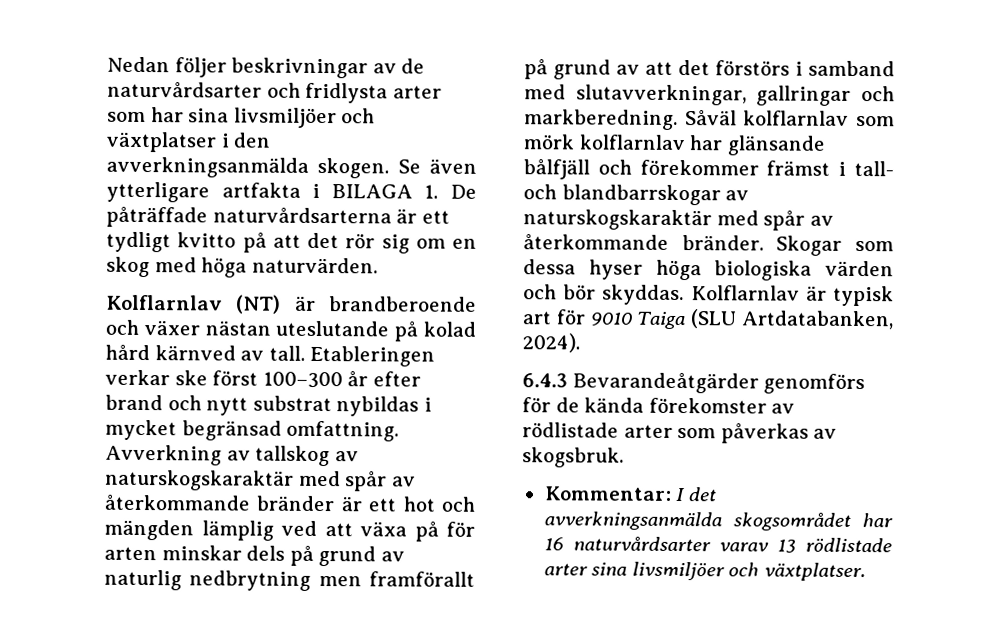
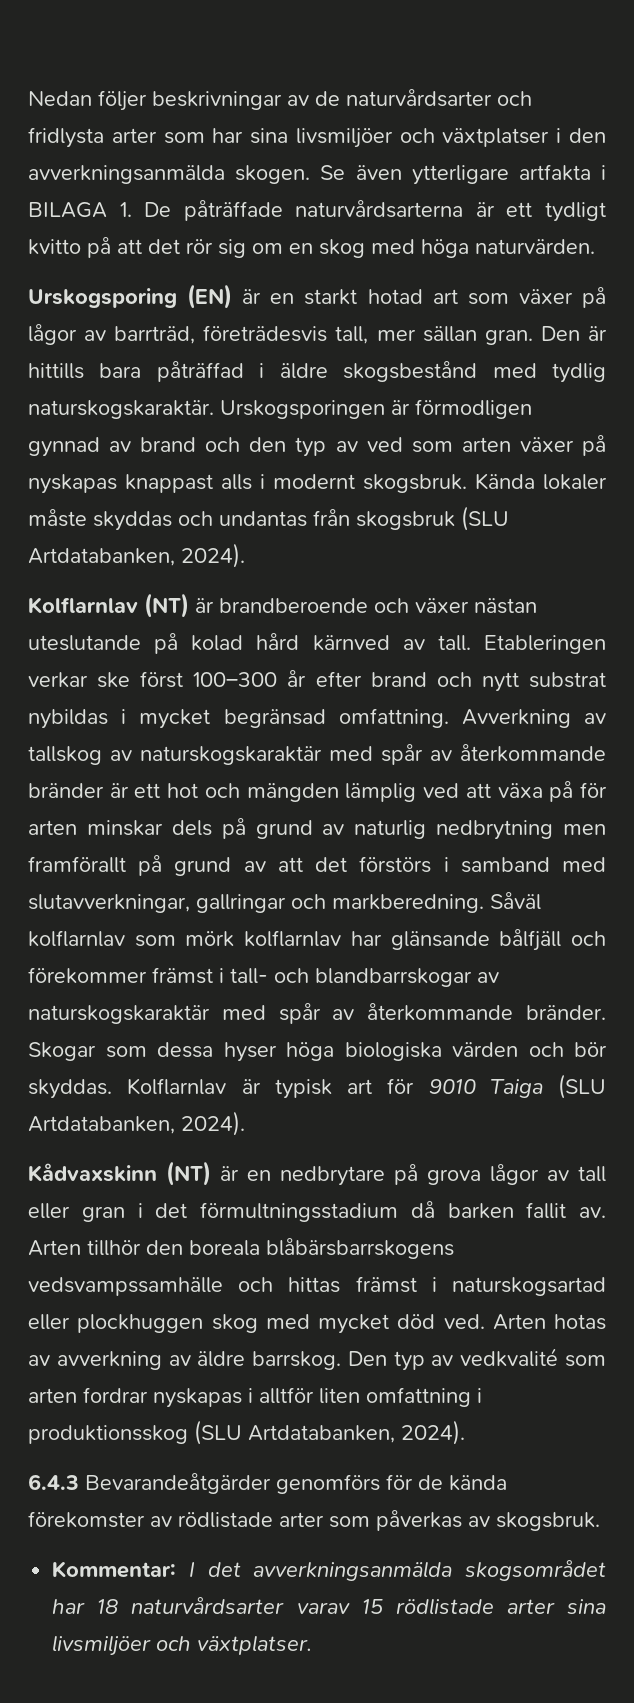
+ Urskogsporing (EN) är en starkt hotad art som växer på lågor av barrträd, företrädesvis tall, mer sällan gran. Den är hittills bara påträffad i äldre skogsbestånd med tydlig naturskogskaraktär. Urskogsporingen är förmodligen gynnad av brand och den typ av ved som arten växer på nyskapas knappast alls i modernt skogsbruk. Kända lokaler måste skyddas och undantas från skogsbruk (SLU Artdatabanken, 2024).
+ Kådvaxskinn (NT) är en nedbrytare på grova lågor av tall eller gran i det förmultningsstadium då barken fallit av. Arten tillhör den boreala blåbärsbarrskogens vedsvampssamhälle och hittas främst i naturskogsartad eller plockhuggen skog med mycket död ved. Arten hotas av avverkning av äldre barrskog. Den typ av vedkvalité som arten fordrar nyskapas i alltför liten omfattning i produktionsskog (SLU Artdatabanken, 2024).
- Kommentar: I det avverkningsanmälda skogsområdet har 16 naturvårdsarter varav 13 rödlistade arter sina livsmiljöer och växtplatser.
+ Kommentar: I det avverkningsanmälda skogsområdet har 18 naturvårdsarter varav 15 rödlistade arter sina livsmiljöer och växtplatser.

